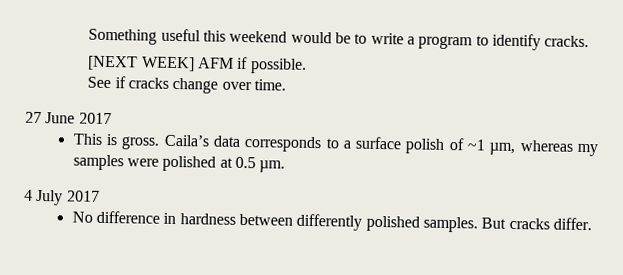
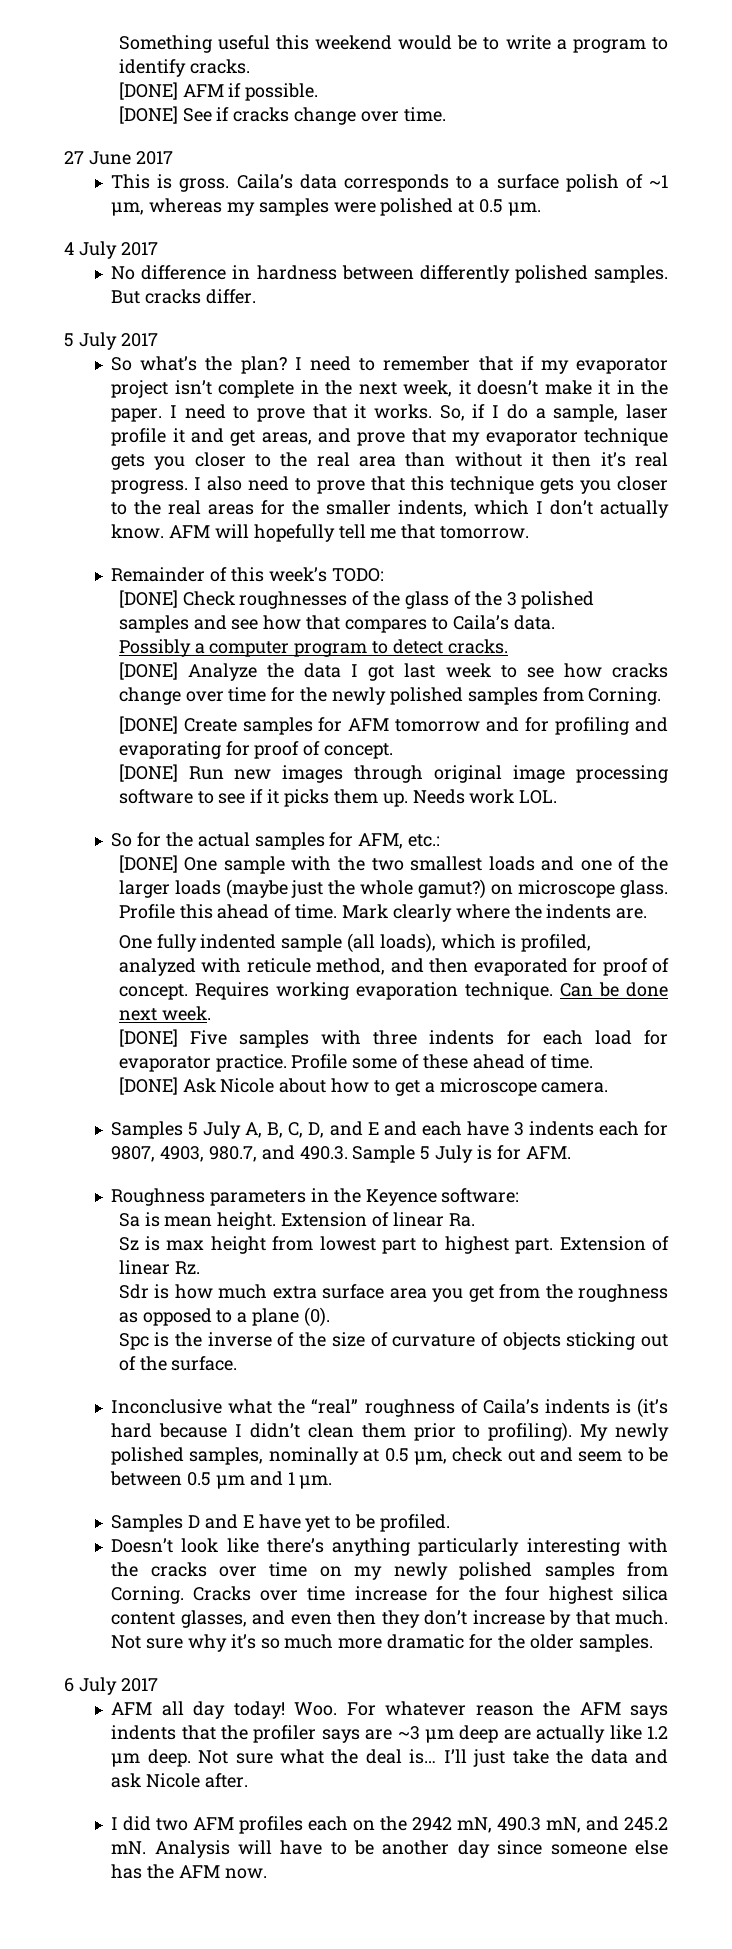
- [NEXT WEEK] AFM if possible.
+ [DONE] AFM if possible.
- See if cracks change over time.
+ [DONE] See if cracks change over time.
+ 5 July 2017
+ So what’s the plan? I need to remember that if my evaporator project isn’t complete in the next week, it doesn’t make it in the paper. I need to prove that it works. So, if I do a sample, laser profile it and get areas, and prove that my evaporator technique gets you closer to the real area than without it then it’s real progress. I also need to prove that this technique gets you closer to the real areas for the smaller indents, which I don’t actually know. AFM will hopefully tell me that tomorrow.
+ Remainder of this week’s TODO:
+ [DONE] Check roughnesses of the glass of the 3 polished samples and see how that compares to Caila’s data.
+ Possibly a computer program to detect cracks.
+ [DONE] Analyze the data I got last week to see how cracks change over time for the newly polished samples from Corning.
+ [DONE] Create samples for AFM tomorrow and for profiling and evaporating for proof of concept.
+ [DONE] Run new images through original image processing software to see if it picks them up. Needs work LOL.
+ So for the actual samples for AFM, etc.:
+ [DONE] One sample with the two smallest loads and one of the larger loads (maybe just the whole gamut?) on microscope glass. Profile this ahead of time. Mark clearly where the indents are.
+ One fully indented sample (all loads), which is profiled, analyzed with reticule method, and then evaporated for proof of concept. Requires working evaporation technique. Can be done next week.
+ [DONE] Five samples with three indents for each load for evaporator practice. Profile some of these ahead of time.
+ [DONE] Ask Nicole about how to get a microscope camera.
+ Samples 5 July A, B, C, D, and E and each have 3 indents each for 9807, 4903, 980.7, and 490.3. Sample 5 July is for AFM.
+ Roughness parameters in the Keyence software:
+ Sa is mean height. Extension of linear Ra.
+ Sz is max height from lowest part to highest part. Extension of linear Rz.
+ Sdr is how much extra surface area you get from the roughness as opposed to a plane (0).
+ Spc is the inverse of the size of curvature of objects sticking out of the surface.
+ Inconclusive what the “real” roughness of Caila’s indents is (it’s hard because I didn’t clean them prior to profiling). My newly polished samples, nominally at 0.5 µm, check out and seem to be between 0.5 µm and 1 µm.
+ Samples D and E have yet to be profiled.
+ Doesn’t look like there’s anything particularly interesting with the cracks over time on my newly polished samples from Corning. Cracks over time increase for the four highest silica content glasses, and even then they don’t increase by that much. Not sure why it’s so much more dramatic for the older samples.
+ 6 July 2017
+ AFM all day today! Woo. For whatever reason the AFM says indents that the profiler says are ~3 µm deep are actually like 1.2 µm deep. Not sure what the deal is… I’ll just take the data and ask Nicole after.
+ I did two AFM profiles each on the 2942 mN, 490.3 mN, and 245.2 mN. Analysis will have to be another day since someone else has the AFM now.

